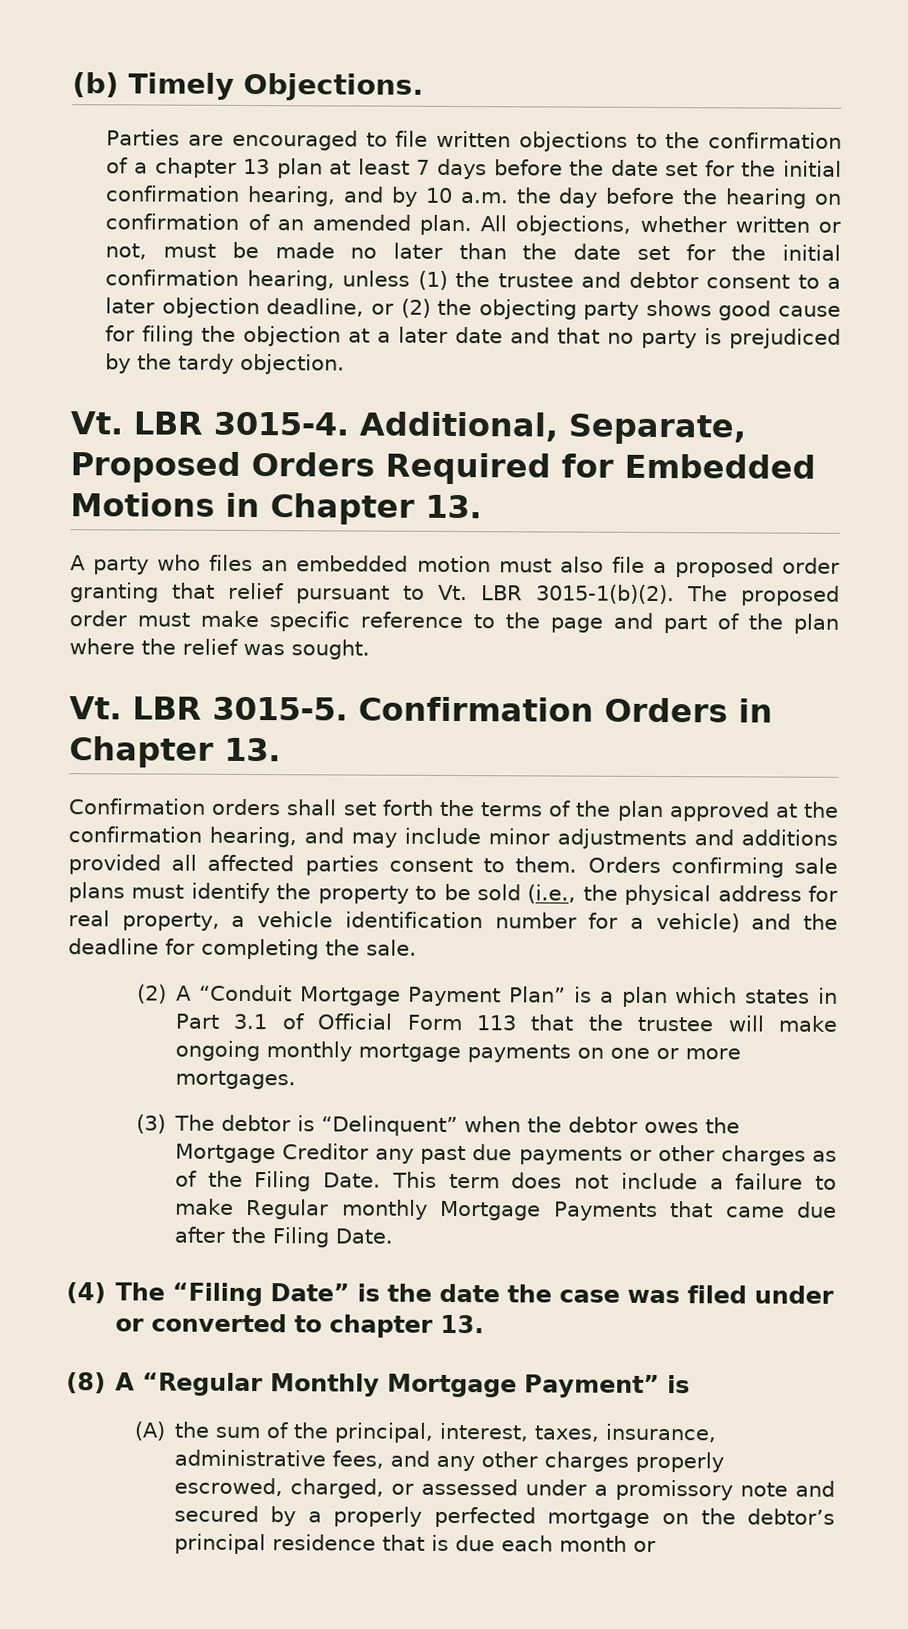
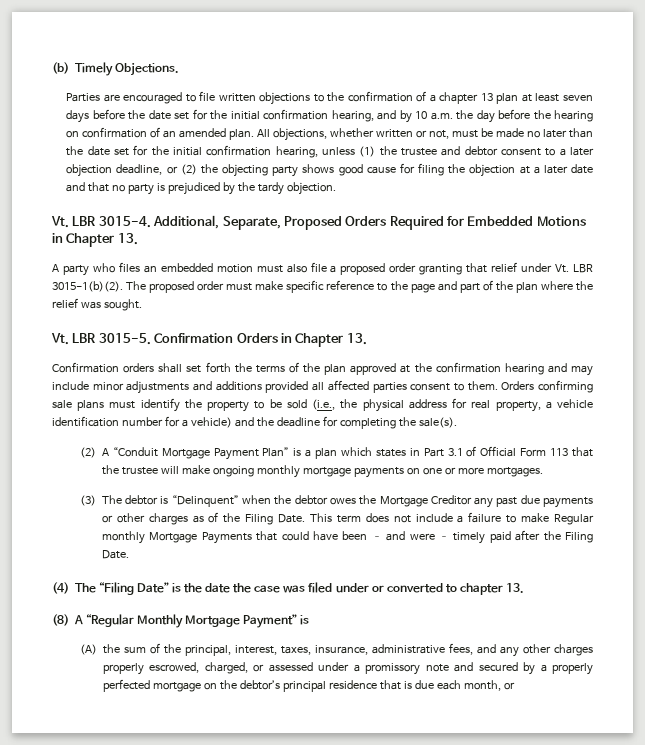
- Parties are encouraged to file written objections to the confirmation of a chapter 13 plan at least 7 days before the date set for the initial confirmation hearing, and by 10 a.m. the day before the hearing on confirmation of an amended plan.
+ Parties are encouraged to file written objections to the confirmation of a chapter 13 plan at least seven days before the date set for the initial confirmation hearing, and by 10 a.m. the day before the hearing on confirmation of an amended plan.
- A party who files an embedded motion must also file a proposed order granting that relief pursuant to Vt. LBR 3015-1(b)(2).
+ A party who files an embedded motion must also file a proposed order granting that relief under Vt. LBR 3015-1(b)(2).
- Confirmation orders shall set forth the terms of the plan approved at the confirmation hearing, and may include minor adjustments and additions provided all affected parties consent to them.
+ Confirmation orders shall set forth the terms of the plan approved at the confirmation hearing and may include minor adjustments and additions provided all affected parties consent to them.
- Orders confirming sale plans must identify the property to be sold (i.e., the physical address for real property, a vehicle identification number for a vehicle) and the deadline for completing the sale.
+ Orders confirming sale plans must identify the property to be sold (i.e., the physical address for real property, a vehicle identification number for a vehicle) and the deadline for completing the sale(s).
- This term does not include a failure to make Regular monthly Mortgage Payments that came due after the Filing Date.
+ This term does not include a failure to make Regular monthly Mortgage Payments that could have been – and were – timely paid after the Filing Date.
- (A) the sum of the principal, interest, taxes, insurance, administrative fees, and any other charges properly escrowed, charged, or assessed under a promissory note and secured by a properly perfected mortgage on the debtor’s principal residence that is due each month or
+ (A) the sum of the principal, interest, taxes, insurance, administrative fees, and any other charges properly escrowed, charged, or assessed under a promissory note and secured by a properly perfected mortgage on the debtor’s principal residence that is due each month, or

